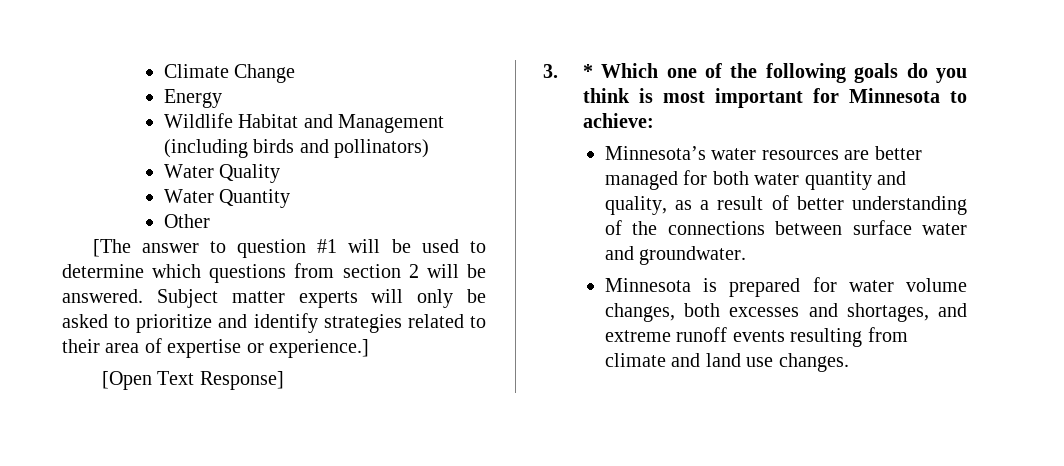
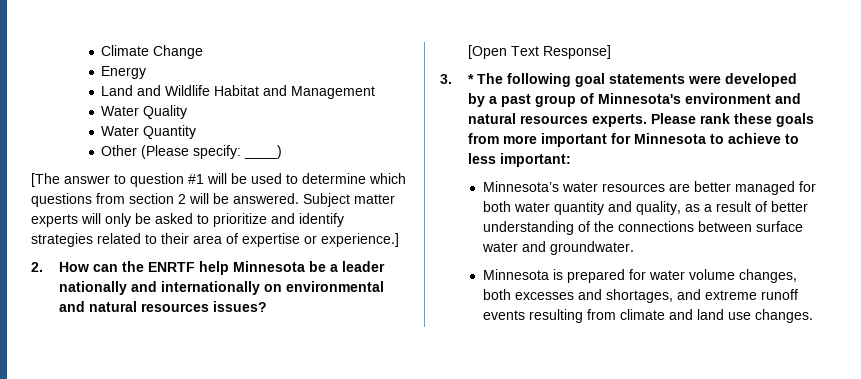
- Wildlife Habitat and Management (including birds and pollinators)
+ Land and Wildlife Habitat and Management
- Other
+ Other (Please specify: ____)
+ 2. How can the ENRTF help Minnesota be a leader nationally and internationally on environmental and natural resources issues?
- 3. * Which one of the following goals do you think is most important for Minnesota to achieve:
+ 3. * The following goal statements were developed by a past group of Minnesota's environment and natural resources experts. Please rank these goals from more important for Minnesota to achieve to less important:

